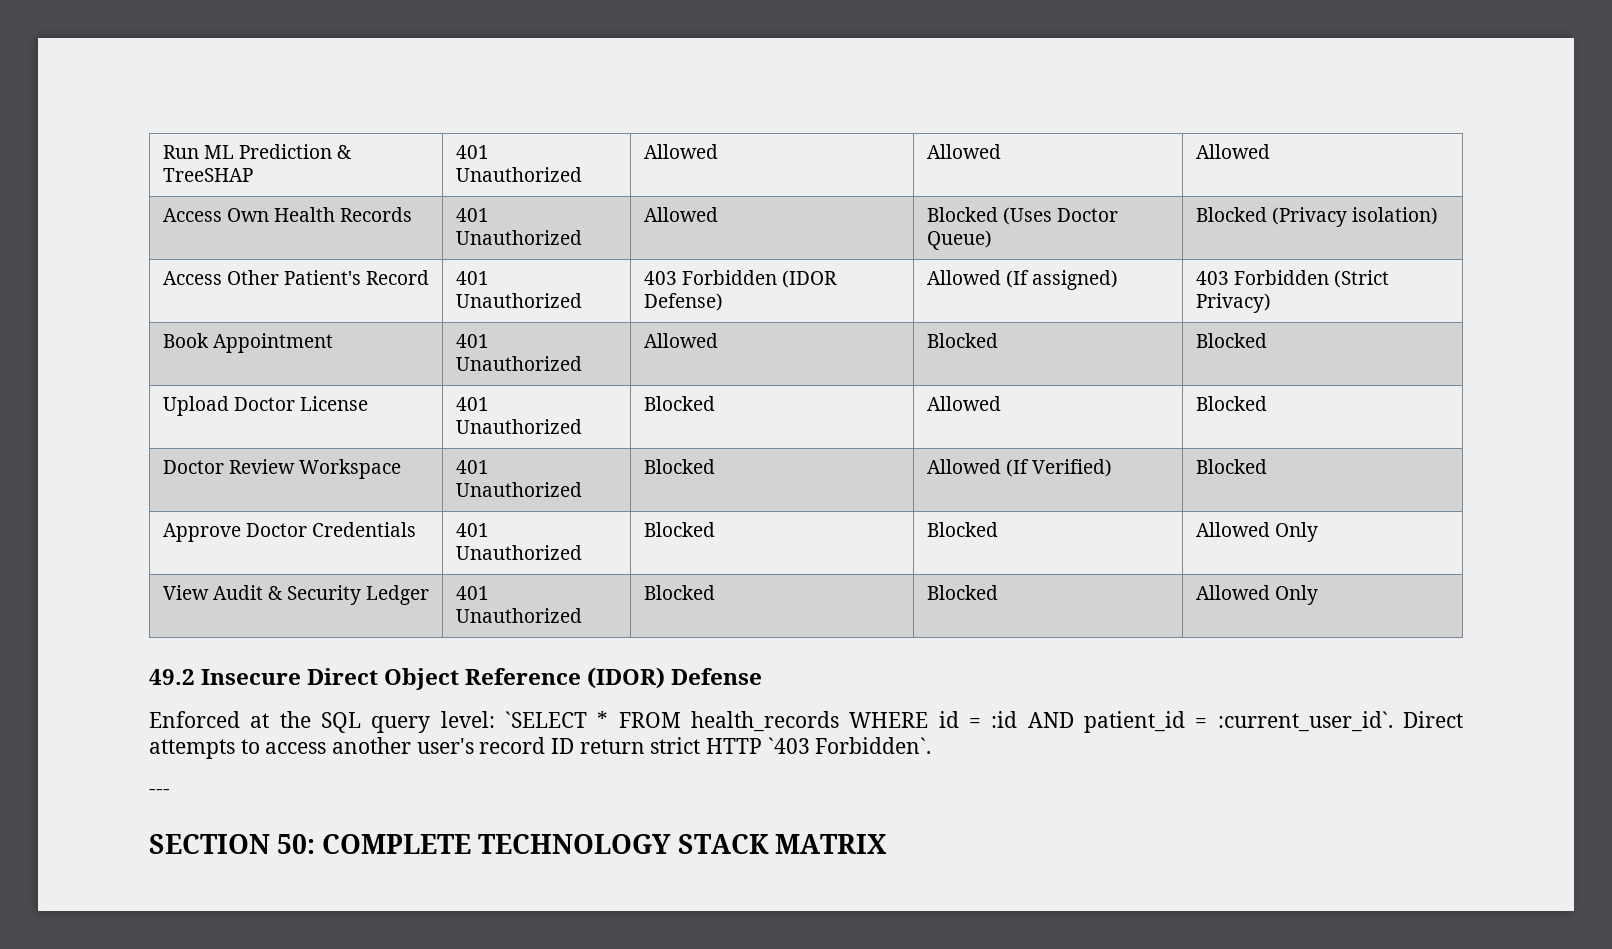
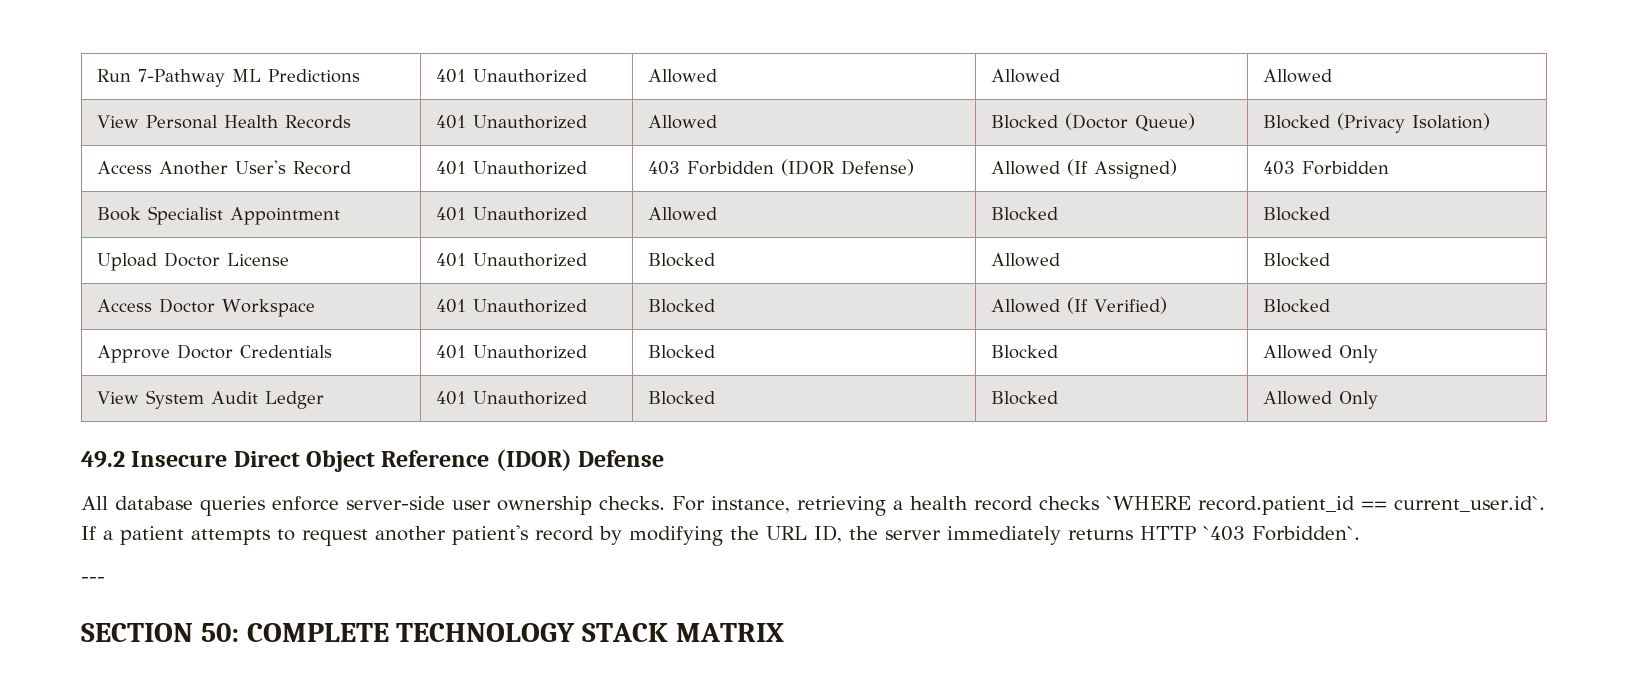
- Run ML Prediction & TreeSHAP | 401 Unauthorized | Allowed | Allowed | Allowed
+ Run 7-Pathway ML Predictions | 401 Unauthorized | Allowed | Allowed | Allowed
- Access Own Health Records | 401 Unauthorized | Allowed | Blocked (Uses Doctor Queue) | Blocked (Privacy isolation)
- Access Other Patient's Record | 401 Unauthorized | 403 Forbidden (IDOR Defense) | Allowed (If assigned) | 403 Forbidden (Strict Privacy)
+ View Personal Health Records | 401 Unauthorized | Allowed | Blocked (Doctor Queue) | Blocked (Privacy Isolation)
+ Access Another User's Record | 401 Unauthorized | 403 Forbidden (IDOR Defense) | Allowed (If Assigned) | 403 Forbidden
- Book Appointment | 401 Unauthorized | Allowed | Blocked | Blocked
+ Book Specialist Appointment | 401 Unauthorized | Allowed | Blocked | Blocked
- Doctor Review Workspace | 401 Unauthorized | Blocked | Allowed (If Verified) | Blocked
+ Access Doctor Workspace | 401 Unauthorized | Blocked | Allowed (If Verified) | Blocked
- View Audit & Security Ledger | 401 Unauthorized | Blocked | Blocked | Allowed Only
+ View System Audit Ledger | 401 Unauthorized | Blocked | Blocked | Allowed Only
- Enforced at the SQL query level: `SELECT * FROM health_records WHERE id = :id AND patient_id = :current_user_id`. Direct attempts to access another user's record ID return strict HTTP `403 Forbidden`.
+ All database queries enforce server-side user ownership checks. For instance, retrieving a health record checks `WHERE record.patient_id == current_user.id`. If a patient attempts to request another patient's record by modifying the URL ID, the server immediately returns HTTP `403 Forbidden`.

